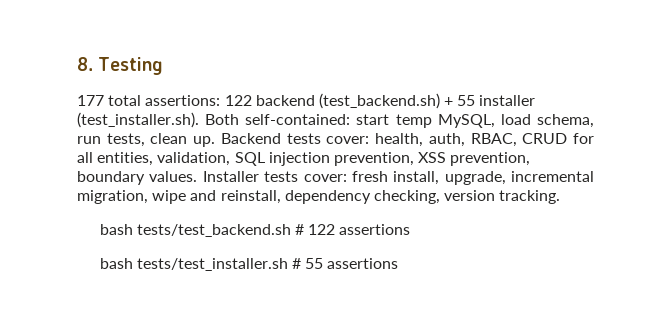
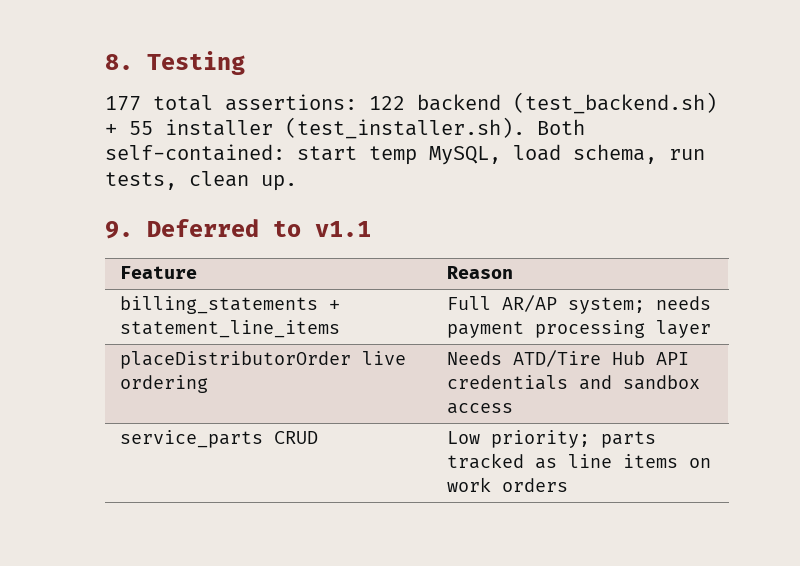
- 177 total assertions: 122 backend (test_backend.sh) + 55 installer (test_installer.sh). Both self-contained: start temp MySQL, load schema, run tests, clean up. Backend tests cover: health, auth, RBAC, CRUD for all entities, validation, SQL injection prevention, XSS prevention, boundary values. Installer tests cover: fresh install, upgrade, incremental migration, wipe and reinstall, dependency checking, version tracking.
- bash tests/test_backend.sh # 122 assertions
- bash tests/test_installer.sh # 55 assertions
+ 177 total assertions: 122 backend (test_backend.sh) + 55 installer (test_installer.sh). Both self-contained: start temp MySQL, load schema, run tests, clean up.
+ 9. Deferred to v1.1
+ Feature | Reason
+ billing_statements + statement_line_items | Full AR/AP system; needs payment processing layer
+ placeDistributorOrder live ordering | Needs ATD/Tire Hub API credentials and sandbox access
+ service_parts CRUD | Low priority; parts tracked as line items on work orders

